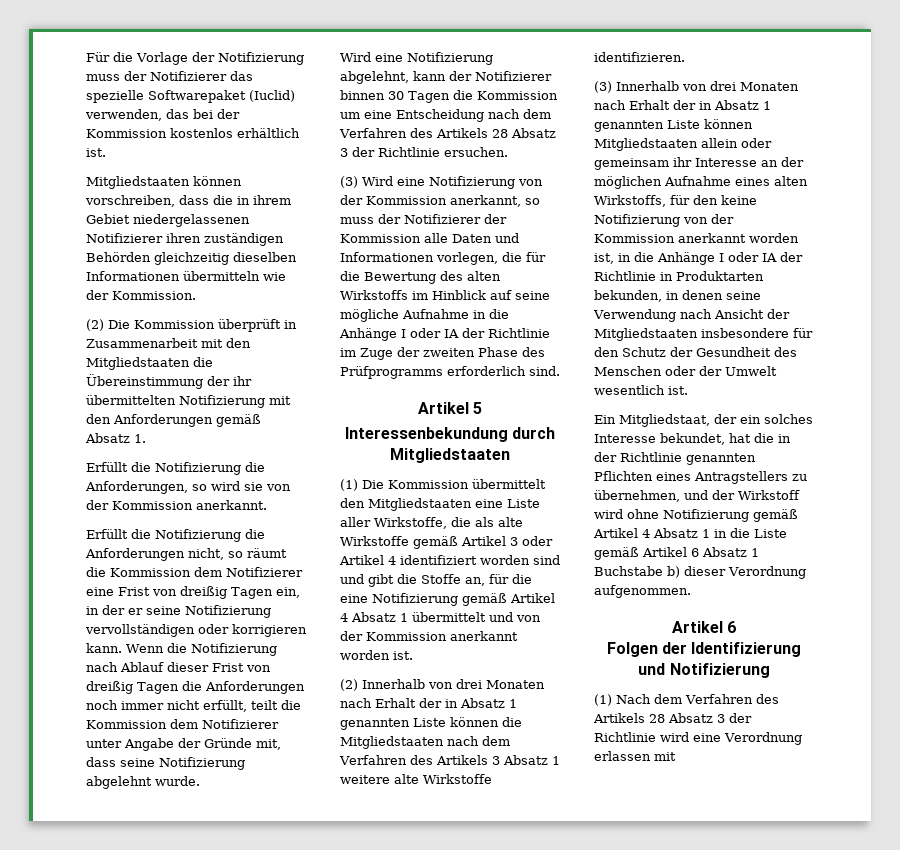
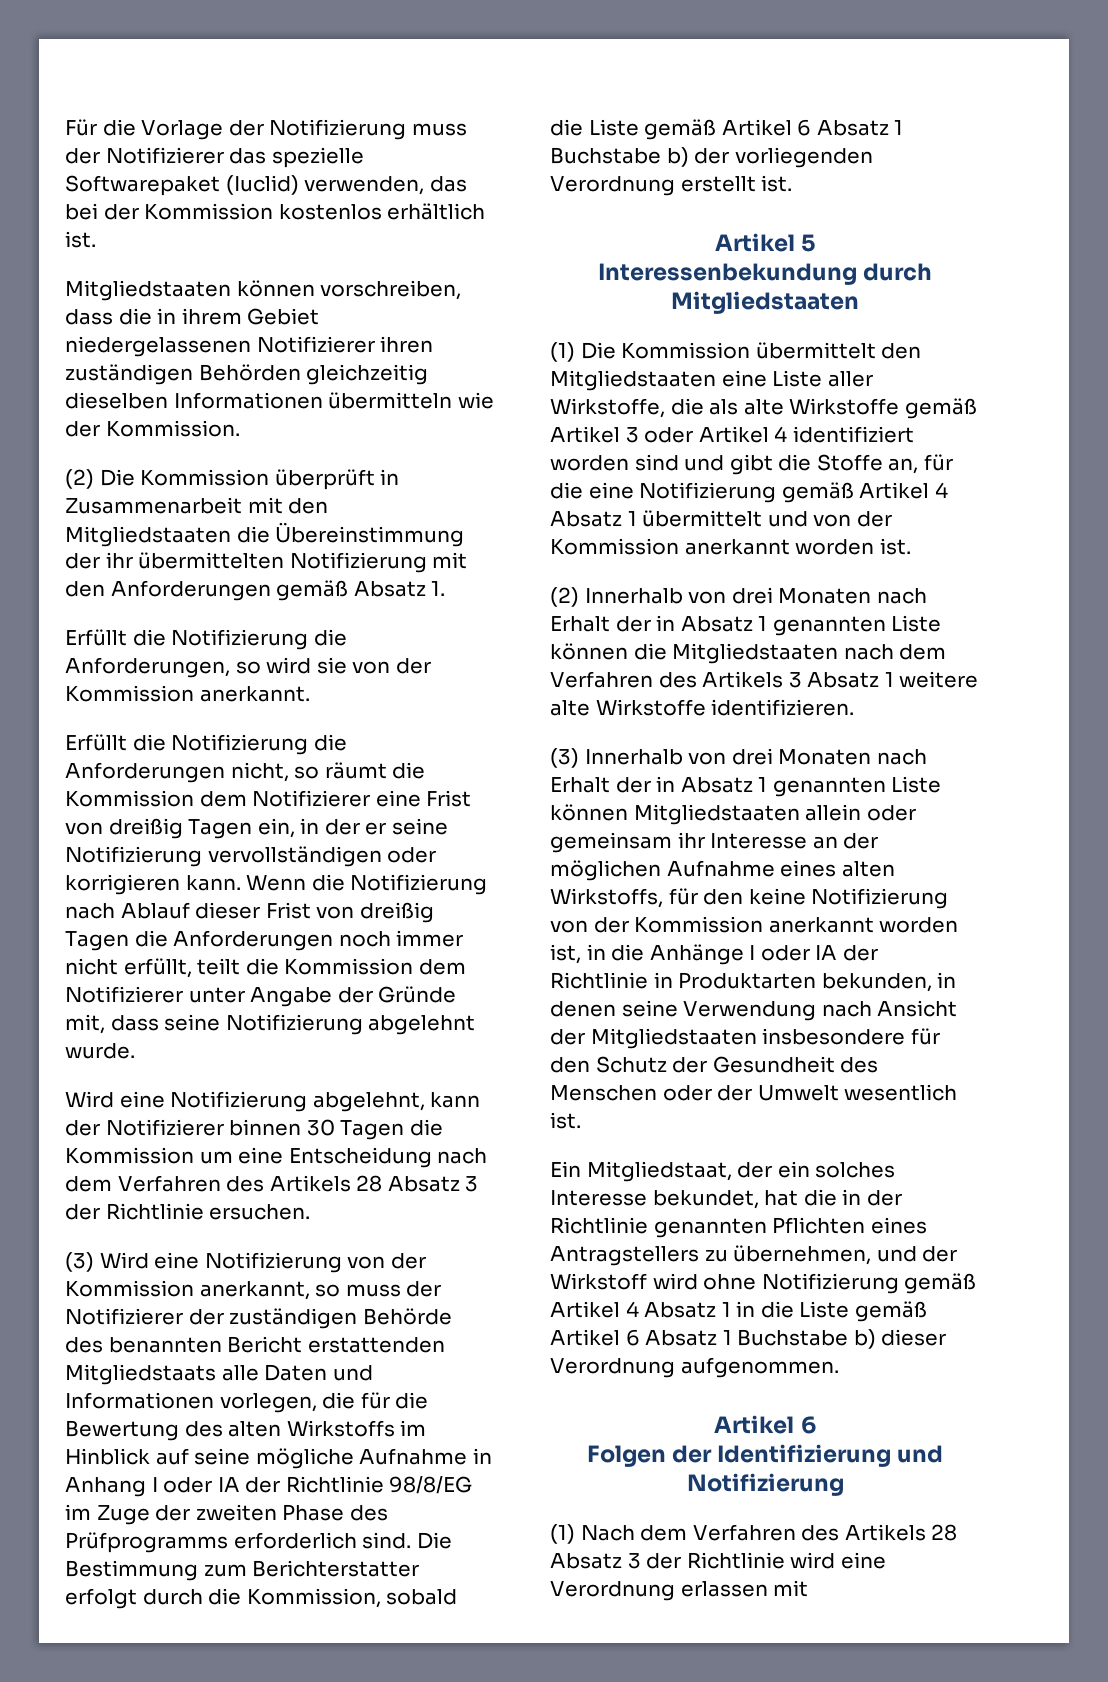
- (3) Wird eine Notifizierung von der Kommission anerkannt, so muss der Notifizierer der Kommission alle Daten und Informationen vorlegen, die für die Bewertung des alten Wirkstoffs im Hinblick auf seine mögliche Aufnahme in die Anhänge I oder IA der Richtlinie im Zuge der zweiten Phase des Prüfprogramms erforderlich sind.
+ (3) Wird eine Notifizierung von der Kommission anerkannt, so muss der Notifizierer der zuständigen Behörde des benannten Bericht erstattenden Mitgliedstaats alle Daten und Informationen vorlegen, die für die Bewertung des alten Wirkstoffs im Hinblick auf seine mögliche Aufnahme in Anhang I oder IA der Richtlinie 98/8/EG im Zuge der zweiten Phase des Prüfprogramms erforderlich sind. Die Bestimmung zum Berichterstatter erfolgt durch die Kommission, sobald die Liste gemäß Artikel 6 Absatz 1 Buchstabe b) der vorliegenden Verordnung erstellt ist.

